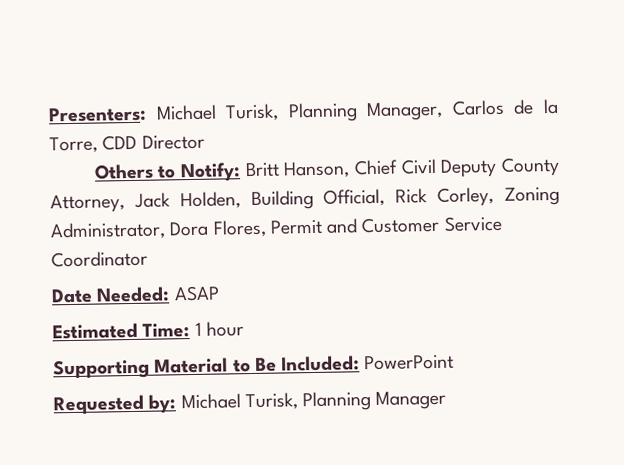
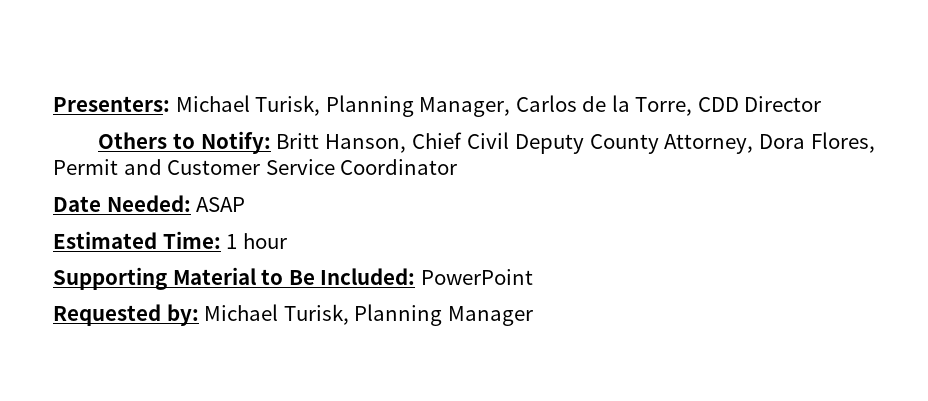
- Others to Notify: Britt Hanson, Chief Civil Deputy County Attorney, Jack Holden, Building Official, Rick Corley, Zoning Administrator, Dora Flores, Permit and Customer Service Coordinator
+ Others to Notify: Britt Hanson, Chief Civil Deputy County Attorney, Dora Flores, Permit and Customer Service Coordinator

